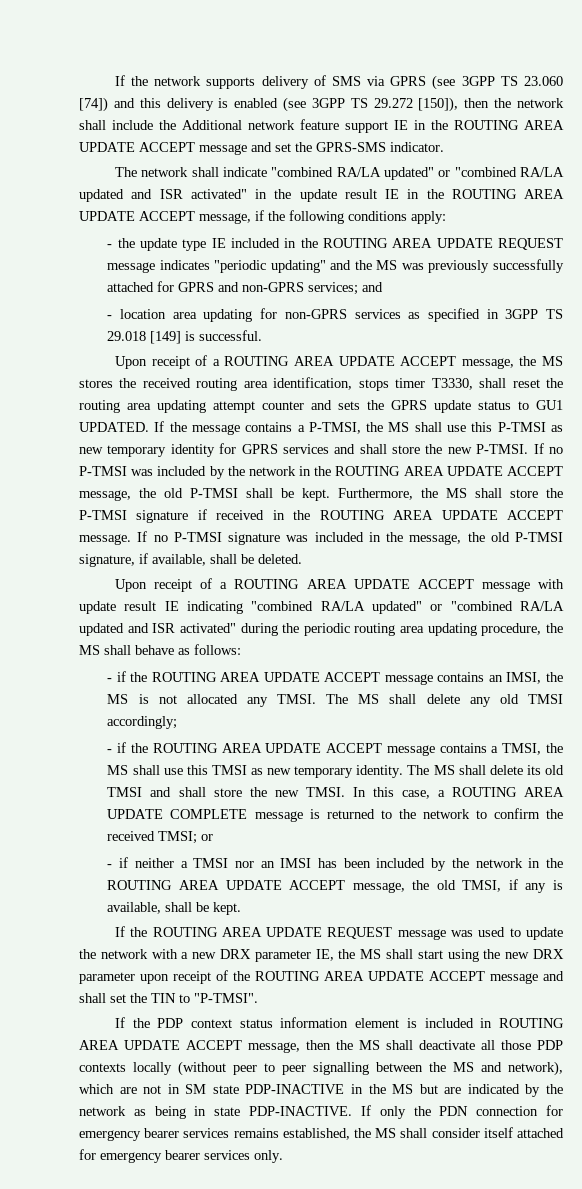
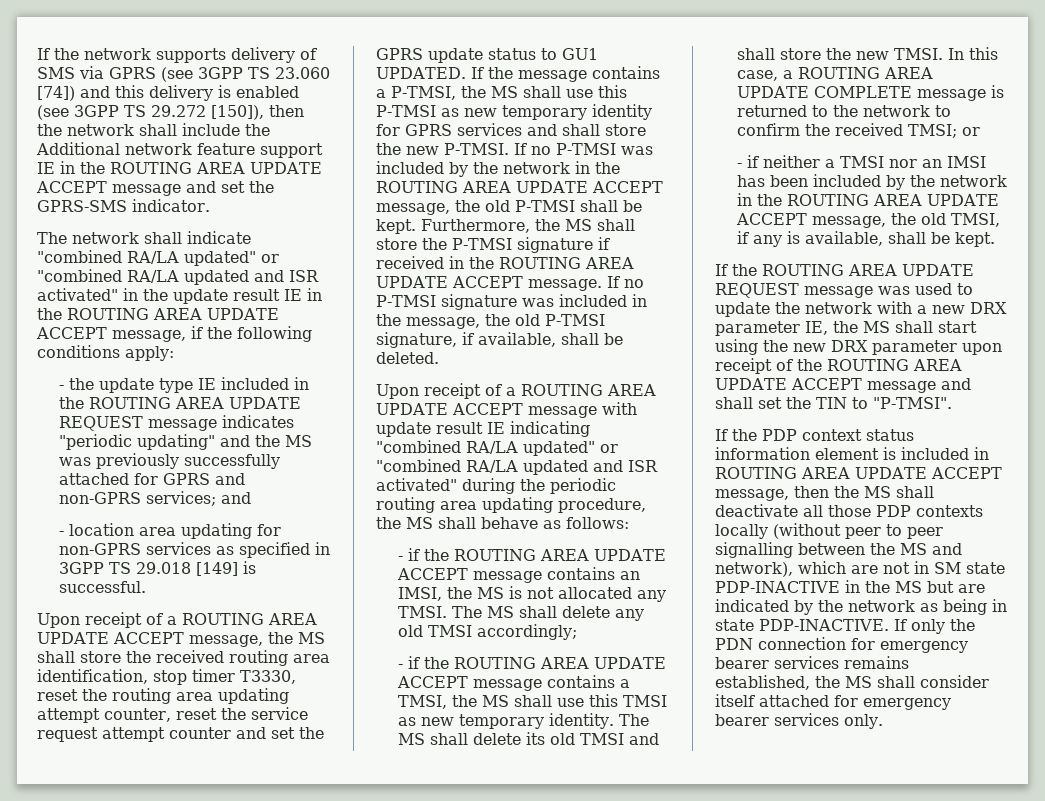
- Upon receipt of a ROUTING AREA UPDATE ACCEPT message, the MS stores the received routing area identification, stops timer T3330, shall reset the routing area updating attempt counter and sets the GPRS update status to GU1 UPDATED.
+ Upon receipt of a ROUTING AREA UPDATE ACCEPT message, the MS shall store the received routing area identification, stop timer T3330, reset the routing area updating attempt counter, reset the service request attempt counter and set the GPRS update status to GU1 UPDATED.

